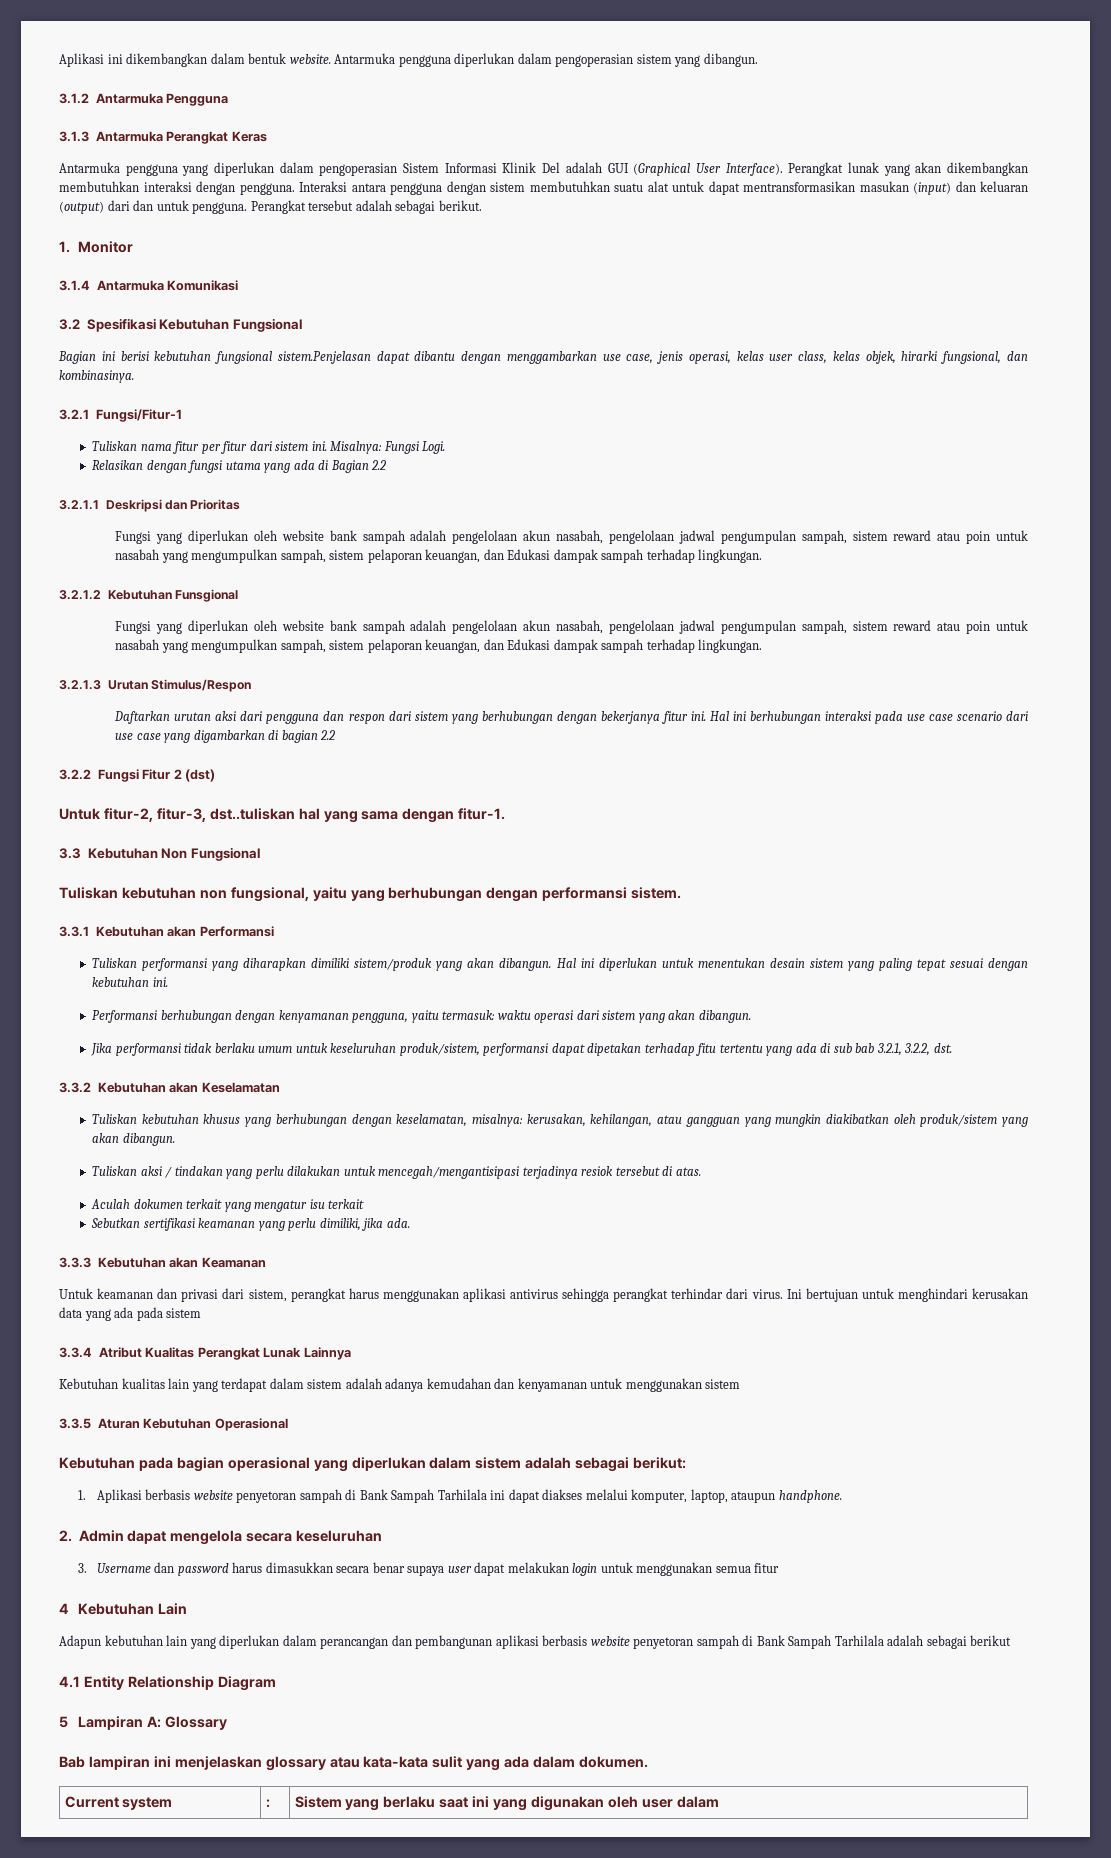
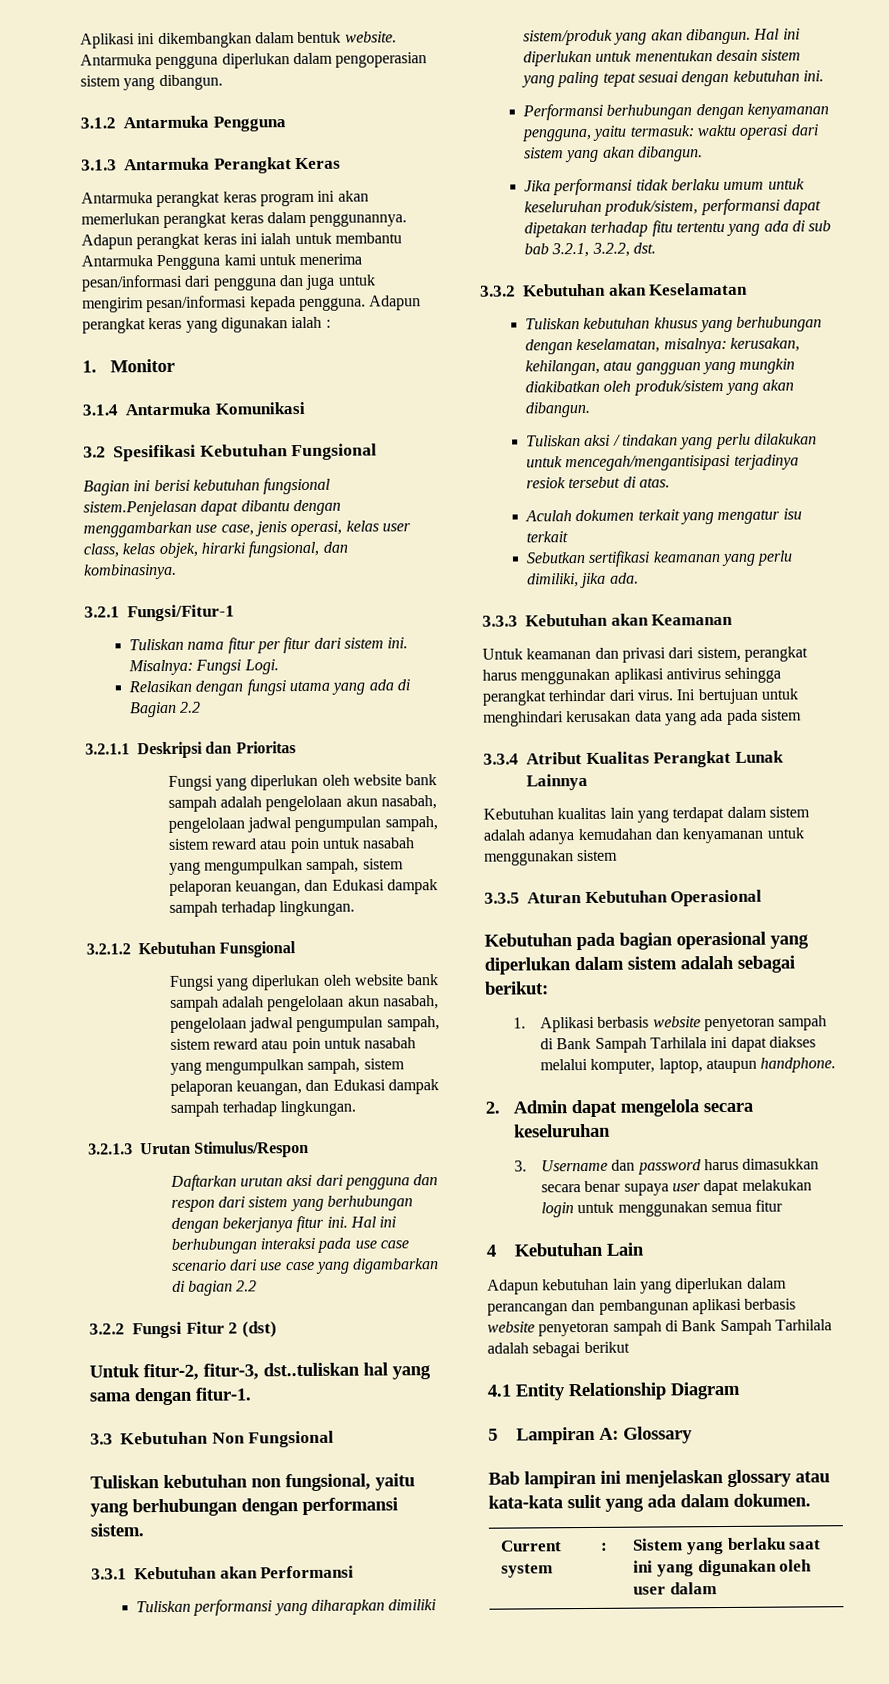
- Antarmuka pengguna yang diperlukan dalam pengoperasian Sistem Informasi Klinik Del adalah GUI (Graphical User Interface). Perangkat lunak yang akan dikembangkan membutuhkan interaksi dengan pengguna. Interaksi antara pengguna dengan sistem membutuhkan suatu alat untuk dapat mentransformasikan masukan (input) dan keluaran (output) dari dan untuk pengguna. Perangkat tersebut adalah sebagai berikut.
+ Antarmuka perangkat keras program ini akan memerlukan perangkat keras dalam penggunannya. Adapun perangkat keras ini ialah untuk membantu Antarmuka Pengguna kami untuk menerima pesan/informasi dari pengguna dan juga untuk mengirim pesan/informasi kepada pengguna. Adapun perangkat keras yang digunakan ialah :

